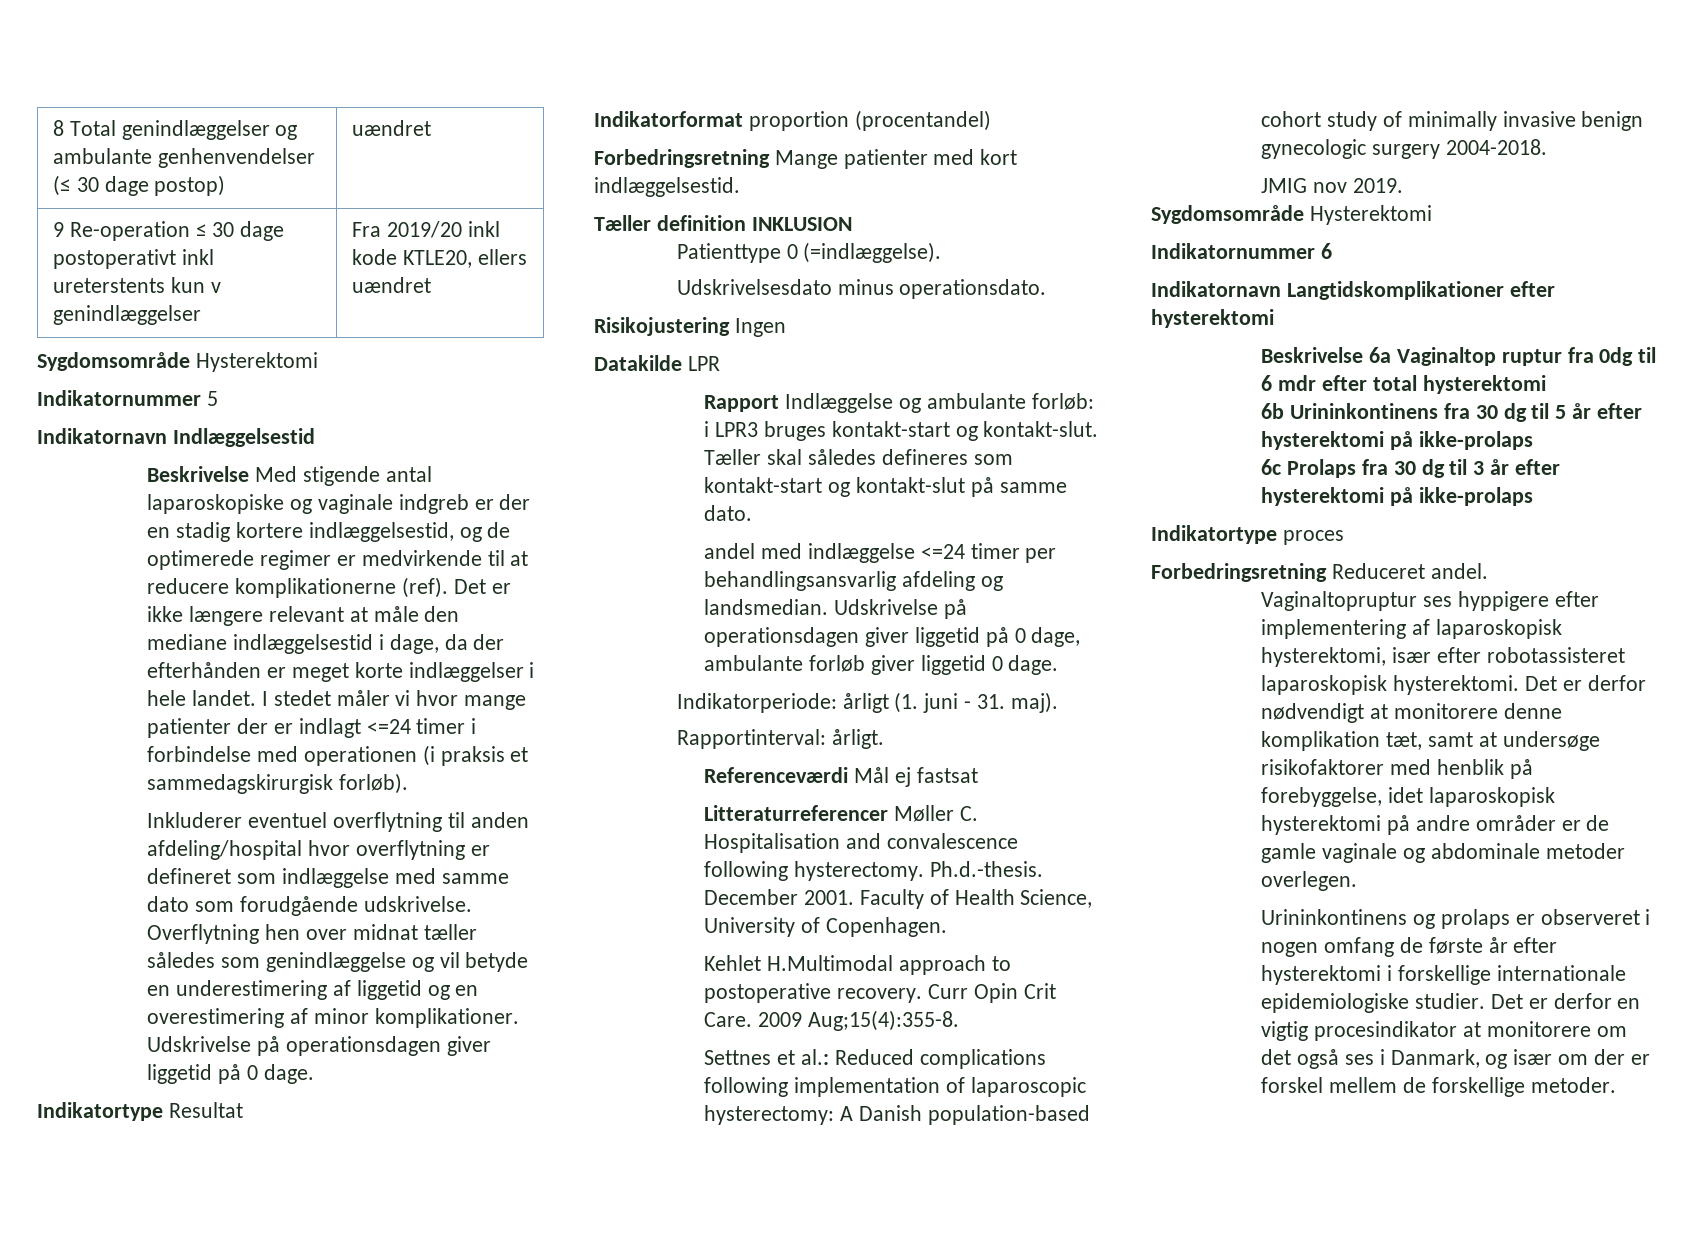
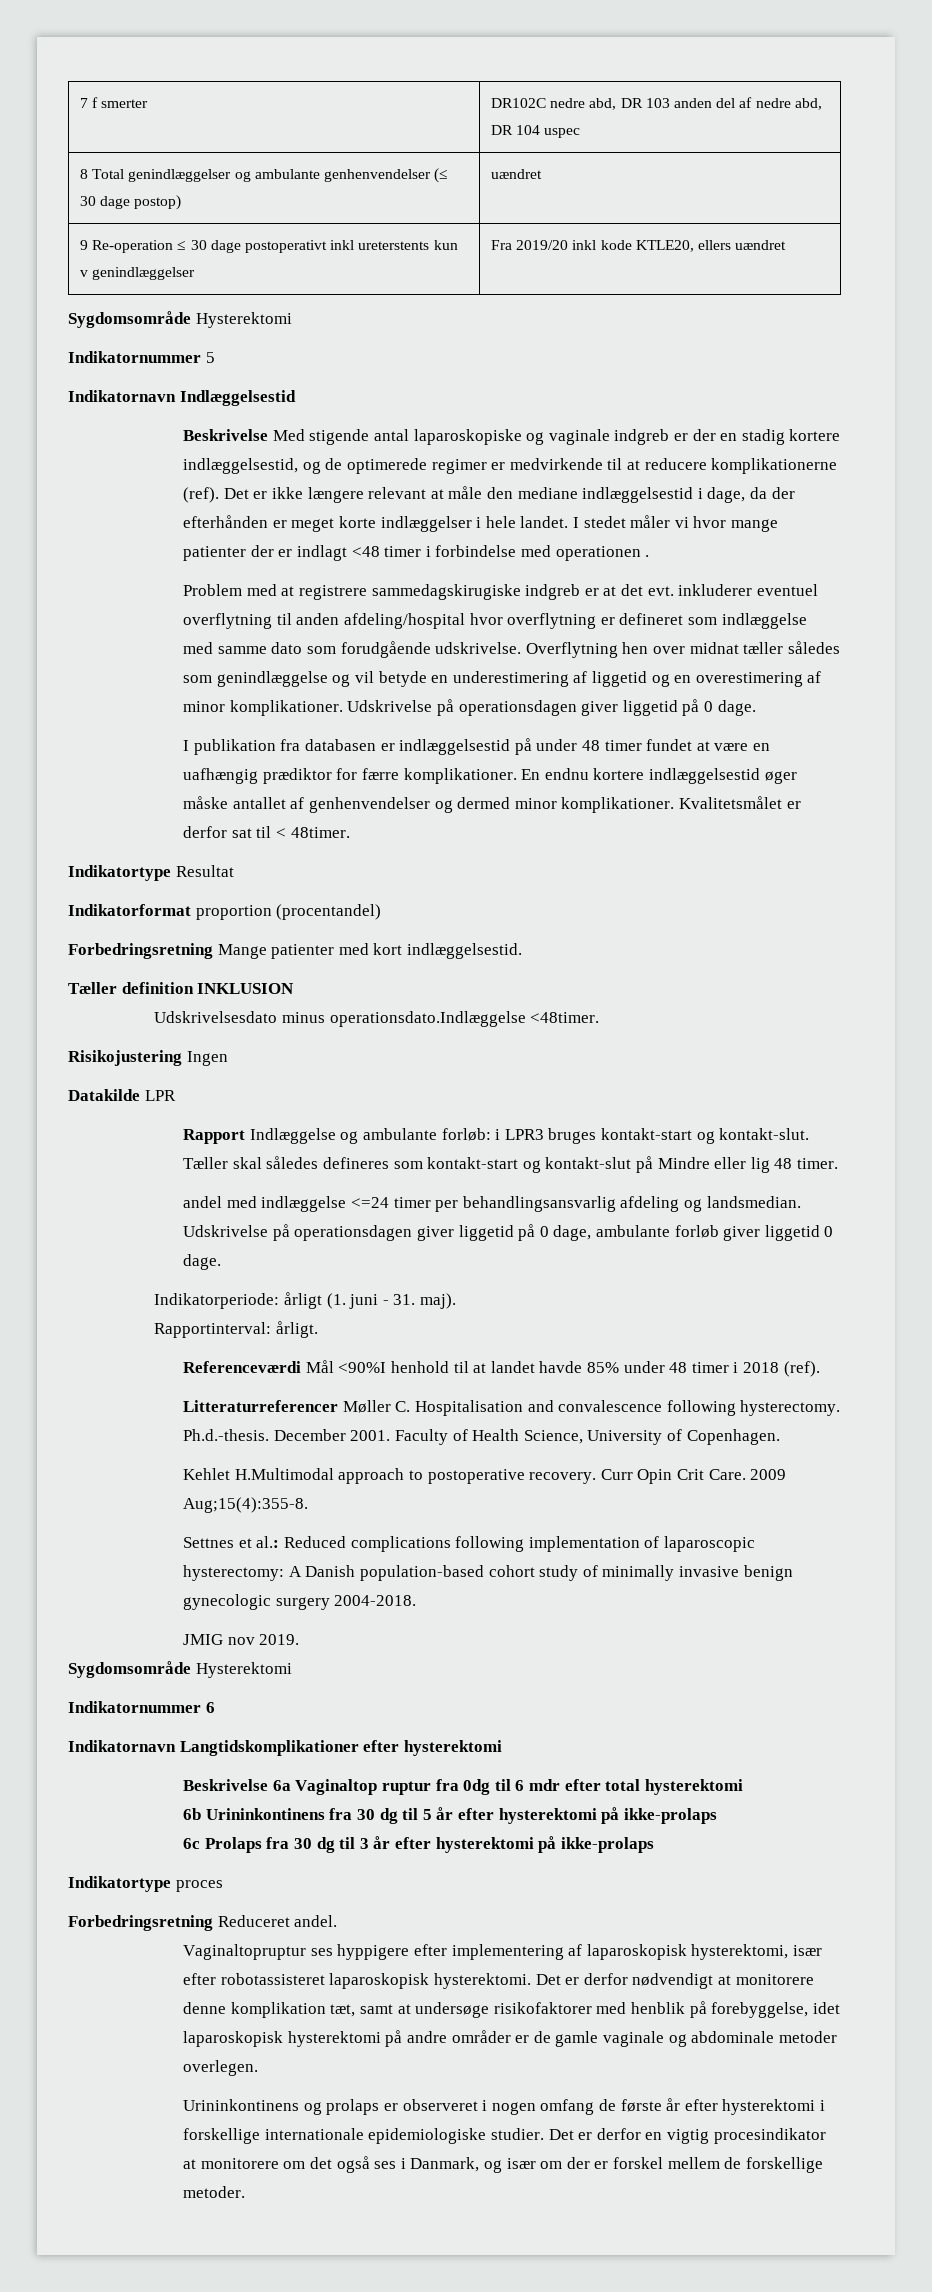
+ 7 f smerter | DR102C nedre abd, DR 103 anden del af nedre abd, DR 104 uspec
- I stedet måler vi hvor mange patienter der er indlagt <=24 timer i forbindelse med operationen (i praksis et sammedagskirurgisk forløb).
- Inkluderer eventuel overflytning til anden afdeling/hospital hvor overflytning er defineret som indlæggelse med samme dato som forudgående udskrivelse.
+ I stedet måler vi hvor mange patienter der er indlagt <48 timer i forbindelse med operationen .
+ Problem med at registrere sammedagskirugiske indgreb er at det evt. inkluderer eventuel overflytning til anden afdeling/hospital hvor overflytning er defineret som indlæggelse med samme dato som forudgående udskrivelse.
+ I publikation fra databasen er indlæggelsestid på under 48 timer fundet at være en uafhængig prædiktor for færre komplikationer. En endnu kortere indlæggelsestid øger måske antallet af genhenvendelser og dermed minor komplikationer. Kvalitetsmålet er derfor sat til < 48timer.
- Patienttype 0 (=indlæggelse).
- Udskrivelsesdato minus operationsdato.
+ Udskrivelsesdato minus operationsdato.Indlæggelse <48timer.
- Tæller skal således defineres som kontakt-start og kontakt-slut på samme dato.
+ Tæller skal således defineres som kontakt-start og kontakt-slut på Mindre eller lig 48 timer.
- Referenceværdi Mål ej fastsat
+ Referenceværdi Mål <90%I henhold til at landet havde 85% under 48 timer i 2018 (ref).

